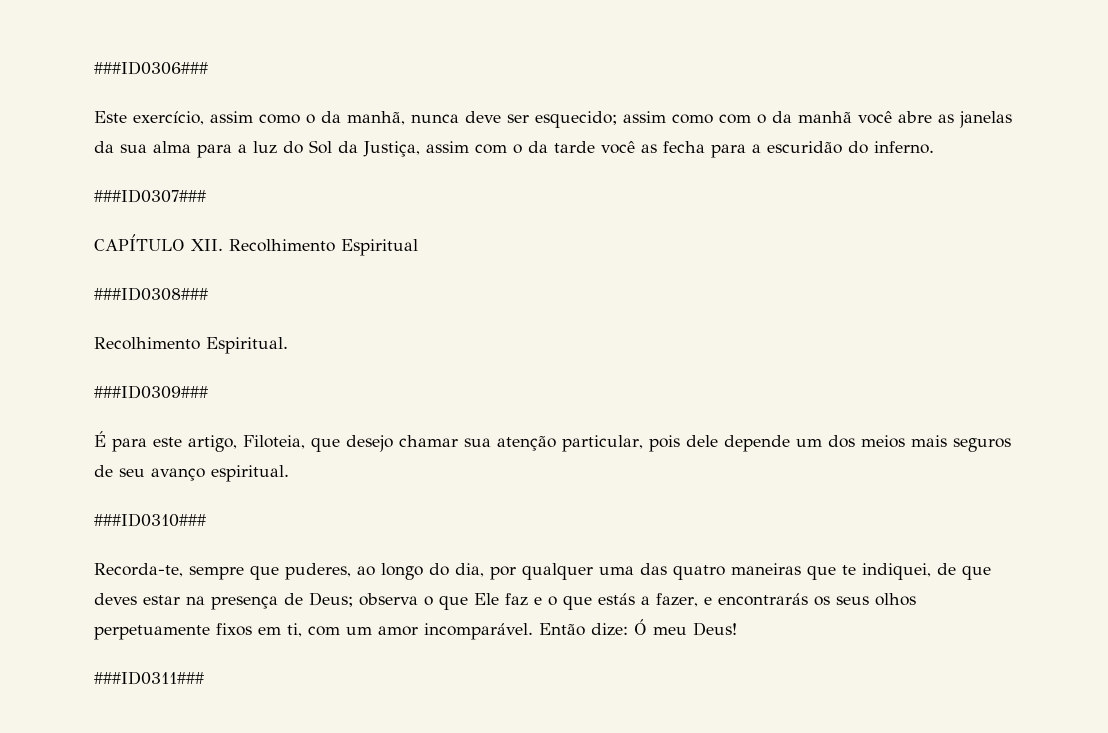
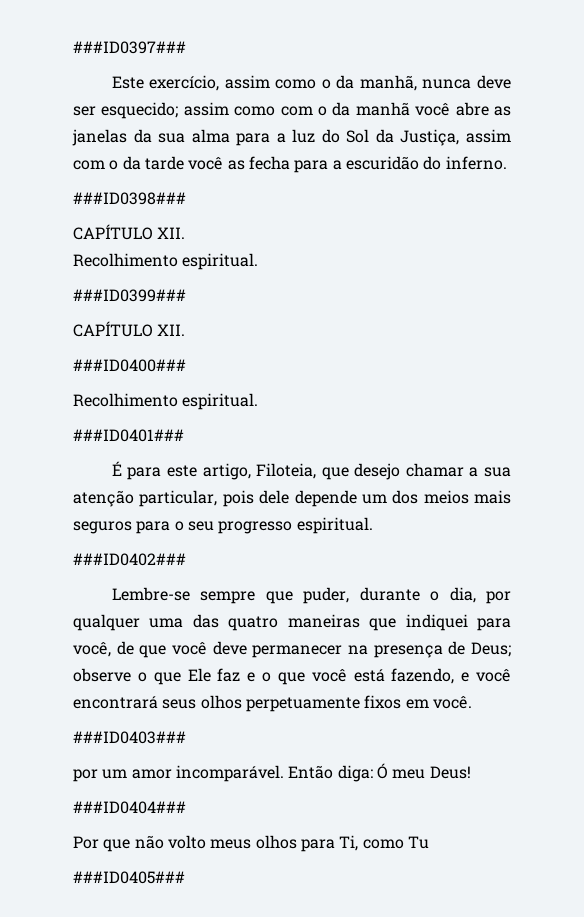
- ###ID0306###
+ ###ID0397###
- ###ID0307###
- CAPÍTULO XII. Recolhimento Espiritual
- ###ID0308###
- Recolhimento Espiritual.
- ###ID0309###
+ ###ID0398###
+ CAPÍTULO XII.
+ Recolhimento espiritual.
+ ###ID0399###
+ CAPÍTULO XII.
+ ###ID0400###
+ Recolhimento espiritual.
+ ###ID0401###
- É para este artigo, Filoteia, que desejo chamar sua atenção particular, pois dele depende um dos meios mais seguros de seu avanço espiritual.
- ###ID0310###
- Recorda-te, sempre que puderes, ao longo do dia, por qualquer uma das quatro maneiras que te indiquei, de que deves estar na presença de Deus; observa o que Ele faz e o que estás a fazer, e encontrarás os seus olhos perpetuamente fixos em ti, com um amor incomparável.
+ É para este artigo, Filoteia, que desejo chamar a sua atenção particular, pois dele depende um dos meios mais seguros para o seu progresso espiritual.
+ ###ID0402###
+ Lembre-se sempre que puder, durante o dia, por qualquer uma das quatro maneiras que indiquei para você, de que você deve permanecer na presença de Deus; observe o que Ele faz e o que você está fazendo, e você encontrará seus olhos perpetuamente fixos em você.
+ ###ID0403###
+ por um amor incomparável.
- Então dize: Ó meu Deus!
+ Então diga: Ó meu Deus!
- ###ID0311###
+ ###ID0404###
+ Por que não volto meus olhos para Ti, como Tu
+ ###ID0405###

